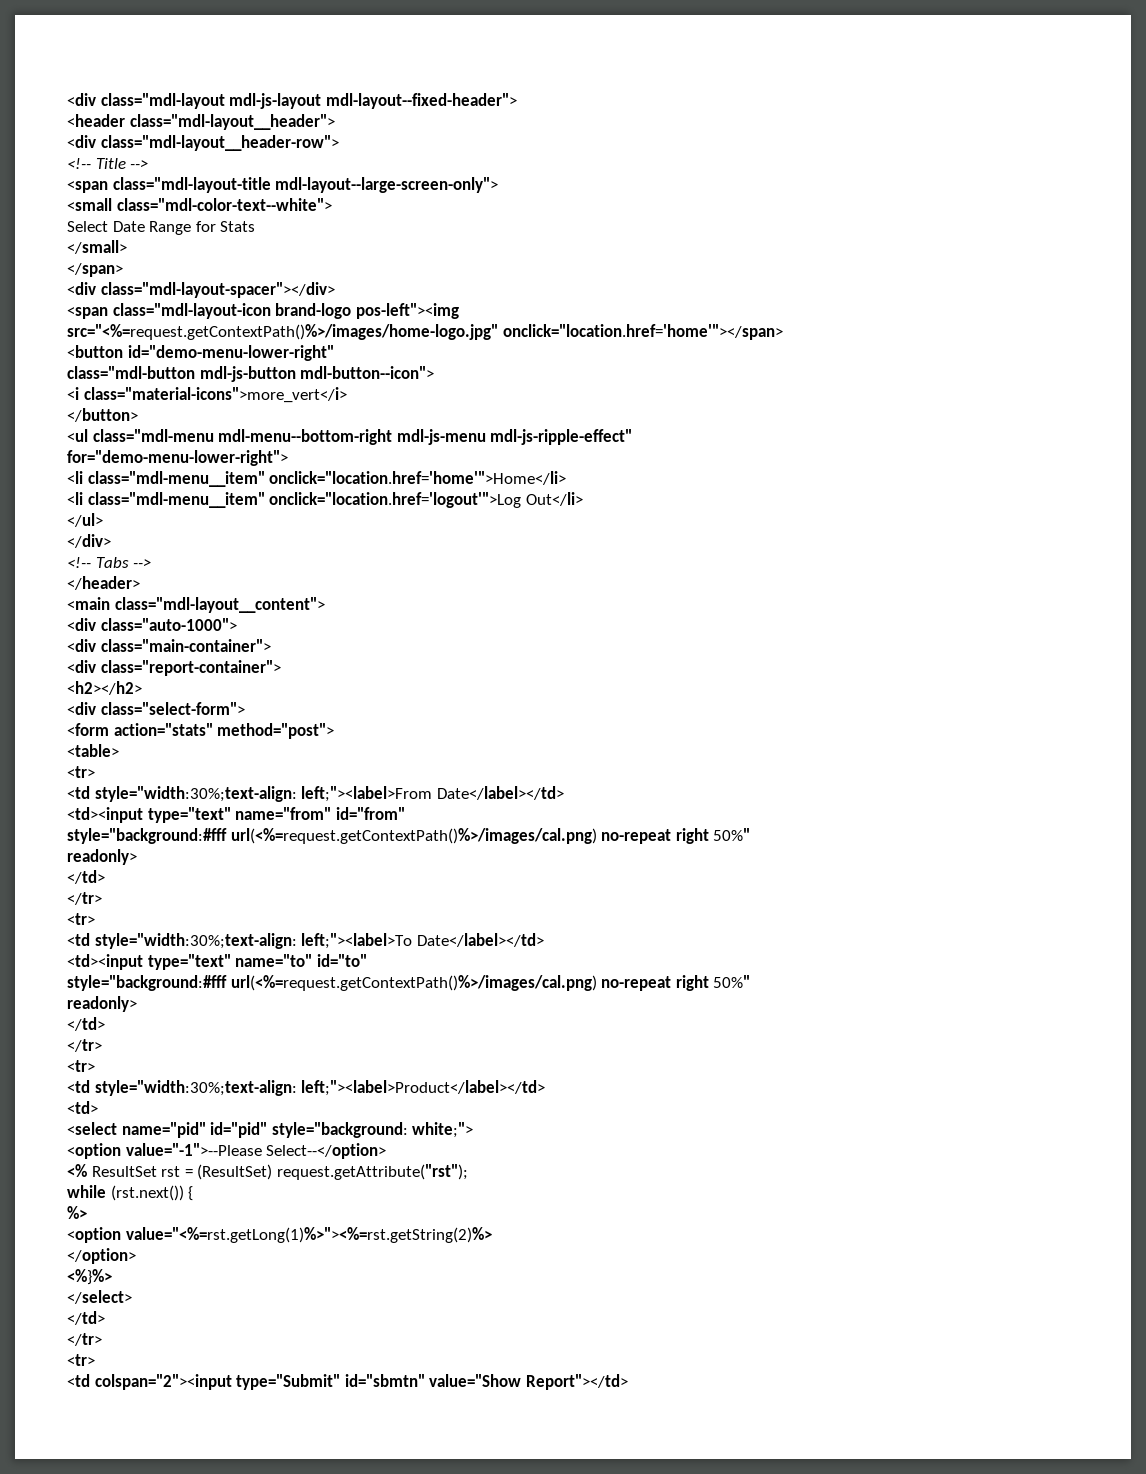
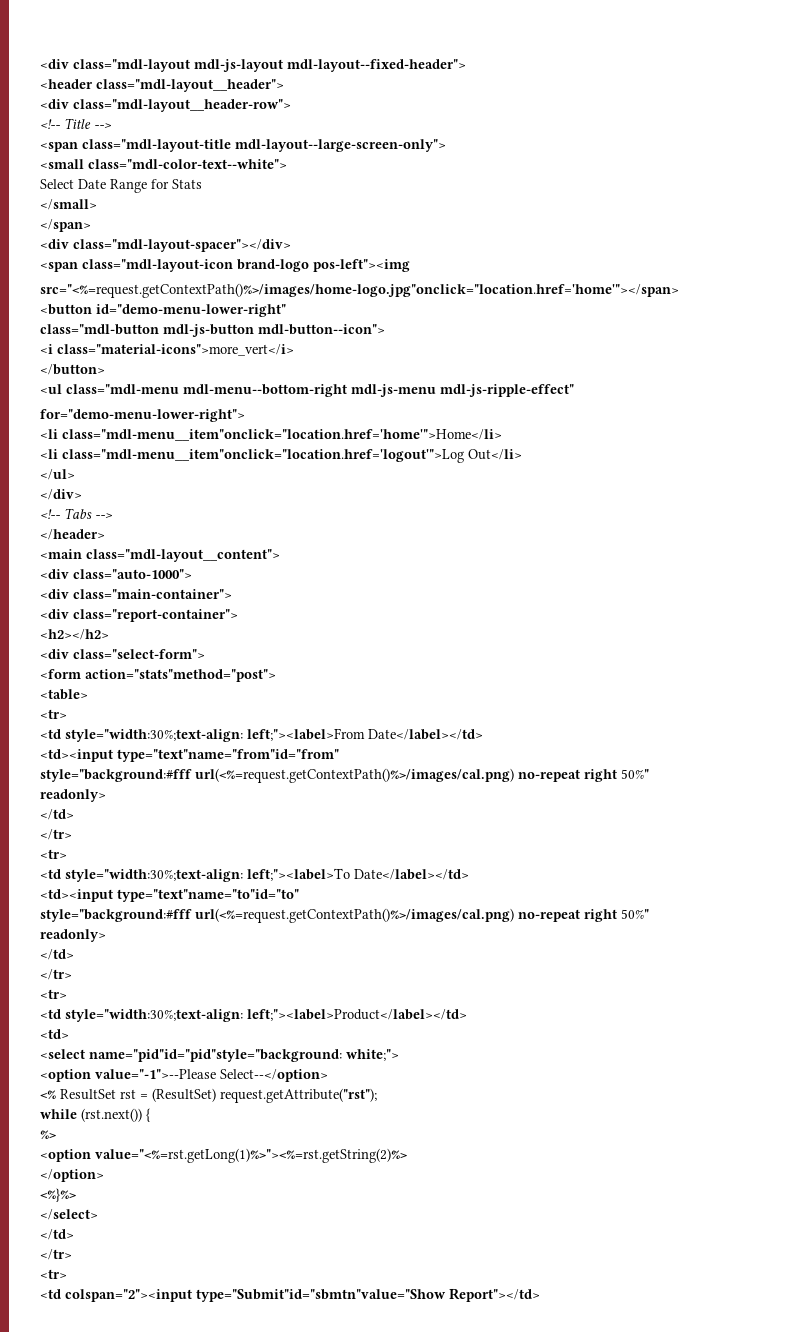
- src="<%=request.getContextPath()%>/images/home-logo.jpg" onclick="location.href='home'"></span>
+ src="<%=request.getContextPath()%>/images/home-logo.jpg"onclick="location.href='home'"></span>
- <li class="mdl-menu__item" onclick="location.href='home'">Home</li>
- <li class="mdl-menu__item" onclick="location.href='logout'">Log Out</li>
+ <li class="mdl-menu__item"onclick="location.href='home'">Home</li>
+ <li class="mdl-menu__item"onclick="location.href='logout'">Log Out</li>
- <form action="stats" method="post">
+ <form action="stats"method="post">
- <td><input type="text" name="from" id="from"
+ <td><input type="text"name="from"id="from"
- <td><input type="text" name="to" id="to"
+ <td><input type="text"name="to"id="to"
- <select name="pid" id="pid" style="background: white;">
+ <select name="pid"id="pid"style="background: white;">
- <td colspan="2"><input type="Submit" id="sbmtn" value="Show Report"></td>
+ <td colspan="2"><input type="Submit"id="sbmtn"value="Show Report"></td>

